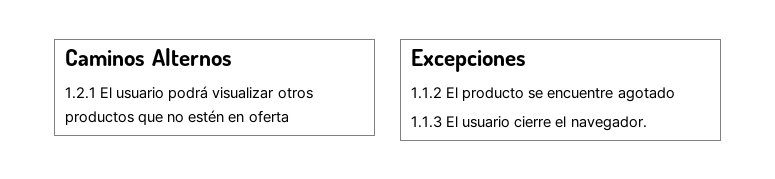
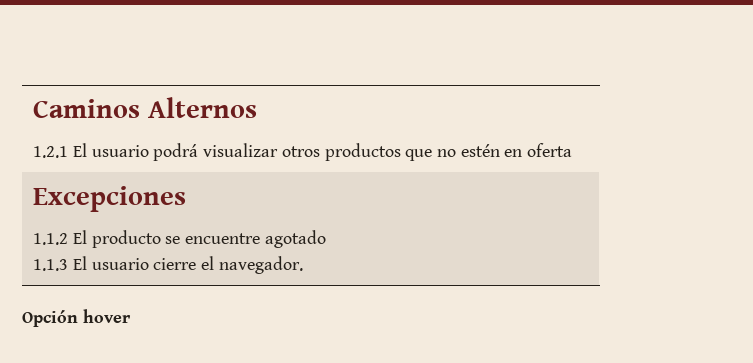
+ Opción hover

